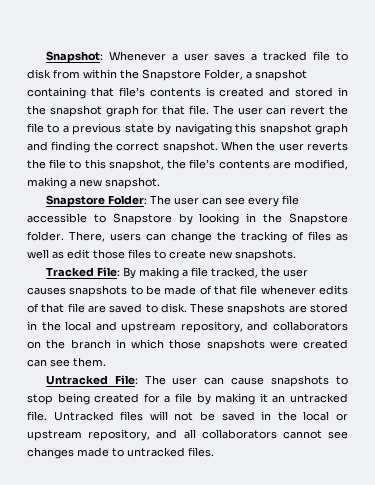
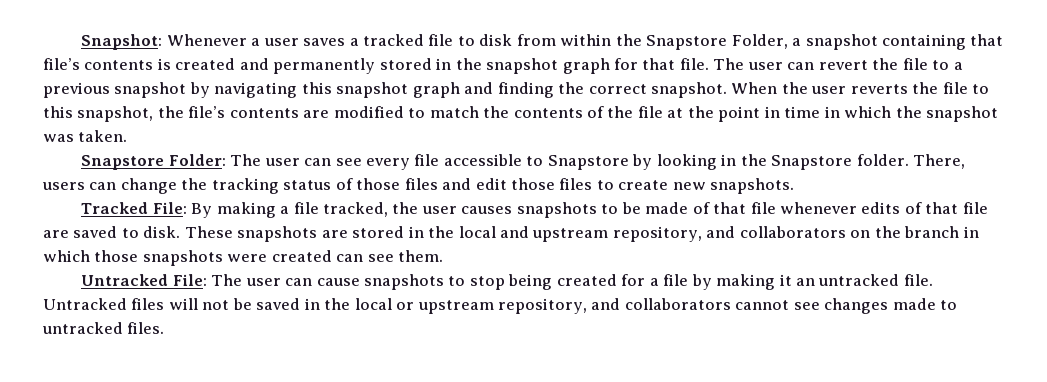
- Snapshot: Whenever a user saves a tracked file to disk from within the Snapstore Folder, a snapshot containing that file’s contents is created and stored in the snapshot graph for that file.
+ Snapshot: Whenever a user saves a tracked file to disk from within the Snapstore Folder, a snapshot containing that file’s contents is created and permanently stored in the snapshot graph for that file.
- The user can revert the file to a previous state by navigating this snapshot graph and finding the correct snapshot.
+ The user can revert the file to a previous snapshot by navigating this snapshot graph and finding the correct snapshot.
- When the user reverts the file to this snapshot, the file’s contents are modified, making a new snapshot.
+ When the user reverts the file to this snapshot, the file’s contents are modified to match the contents of the file at the point in time in which the snapshot was taken.
- There, users can change the tracking of files as well as edit those files to create new snapshots.
+ There, users can change the tracking status of those files and edit those files to create new snapshots.
- Untracked files will not be saved in the local or upstream repository, and all collaborators cannot see changes made to untracked files.
+ Untracked files will not be saved in the local or upstream repository, and collaborators cannot see changes made to untracked files.

